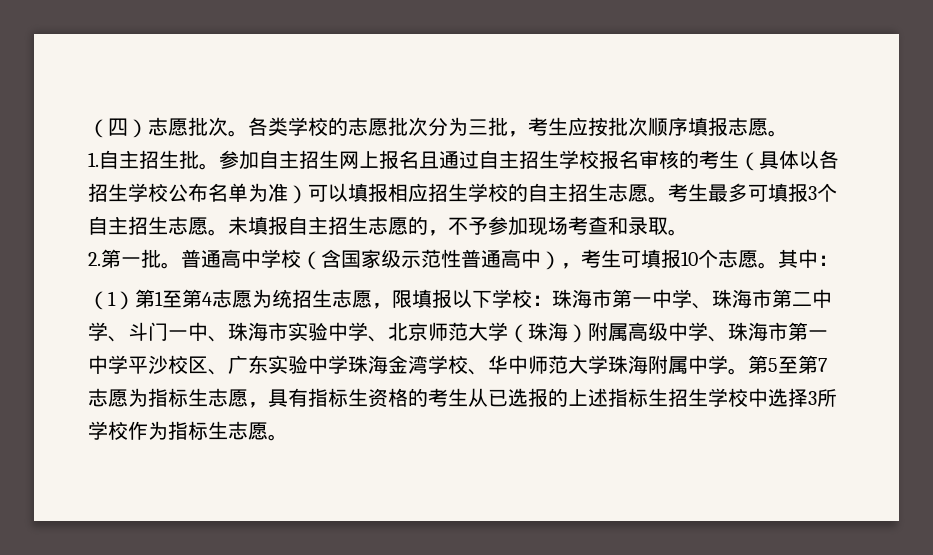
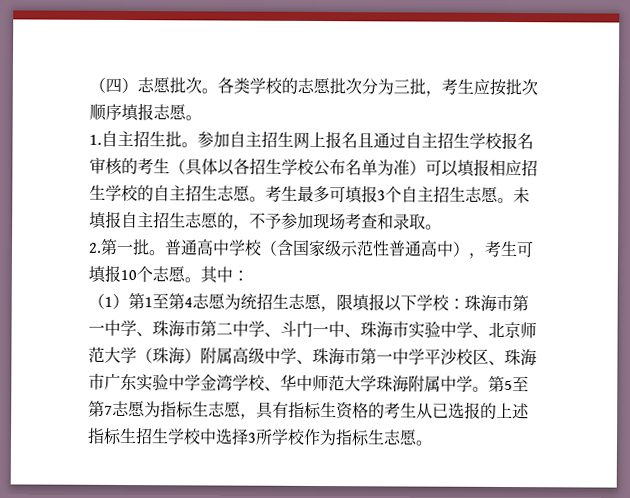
- （1）第1至第4志愿为统招生志愿，限填报以下学校：珠海市第一中学、珠海市第二中学、斗门一中、珠海市实验中学、北京师范大学（珠海）附属高级中学、珠海市第一中学平沙校区、广东实验中学珠海金湾学校、华中师范大学珠海附属中学。
+ （1）第1至第4志愿为统招生志愿，限填报以下学校：珠海市第一中学、珠海市第二中学、斗门一中、珠海市实验中学、北京师范大学（珠海）附属高级中学、珠海市第一中学平沙校区、珠海市广东实验中学金湾学校、华中师范大学珠海附属中学。

